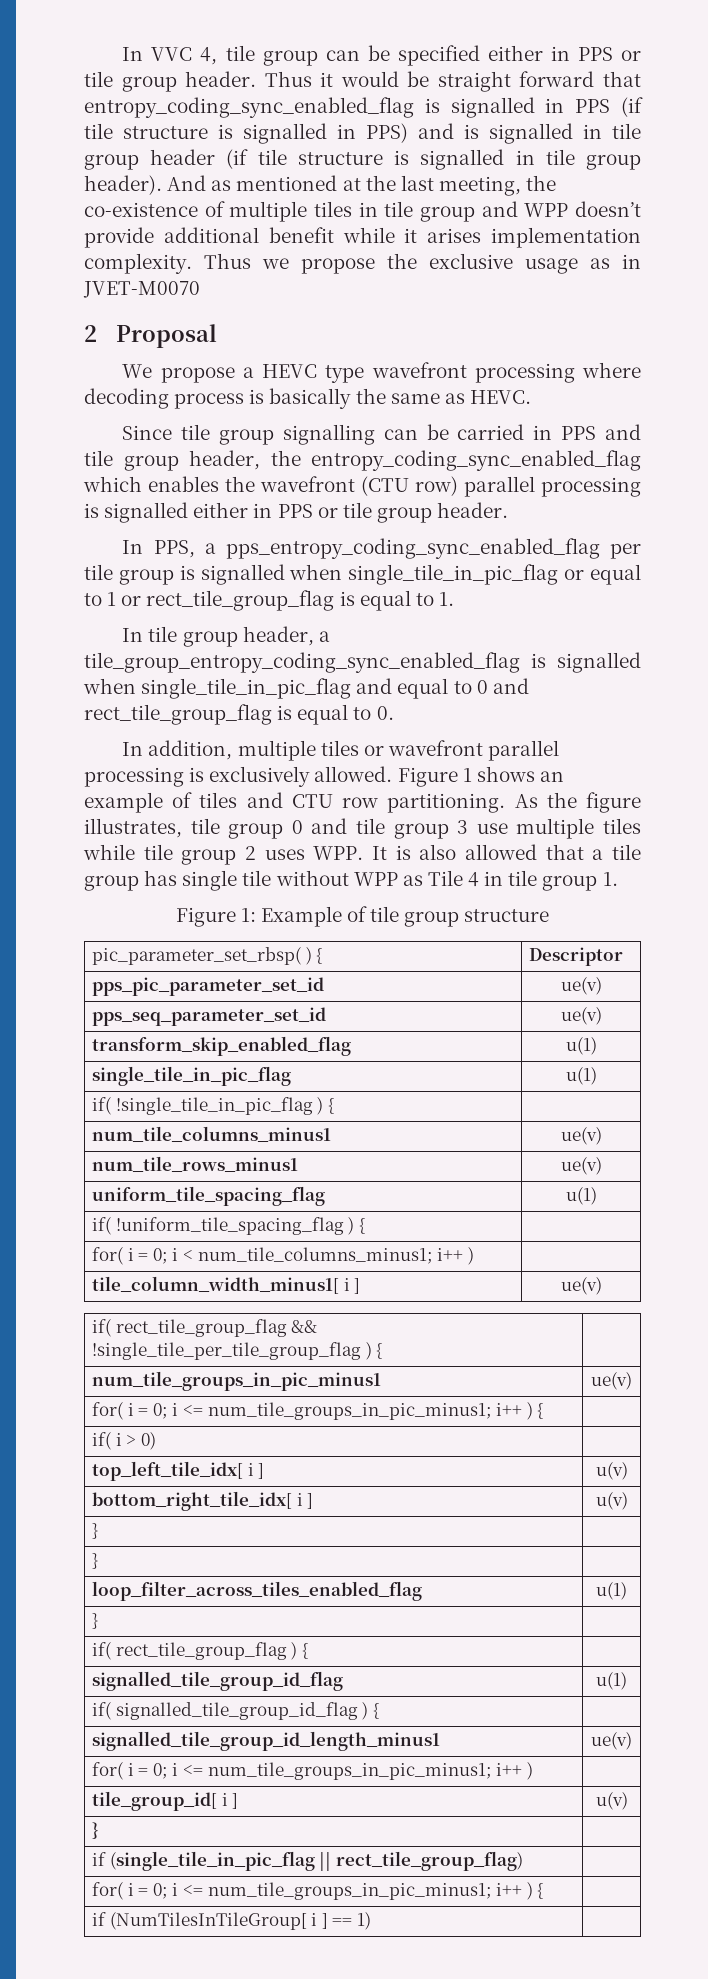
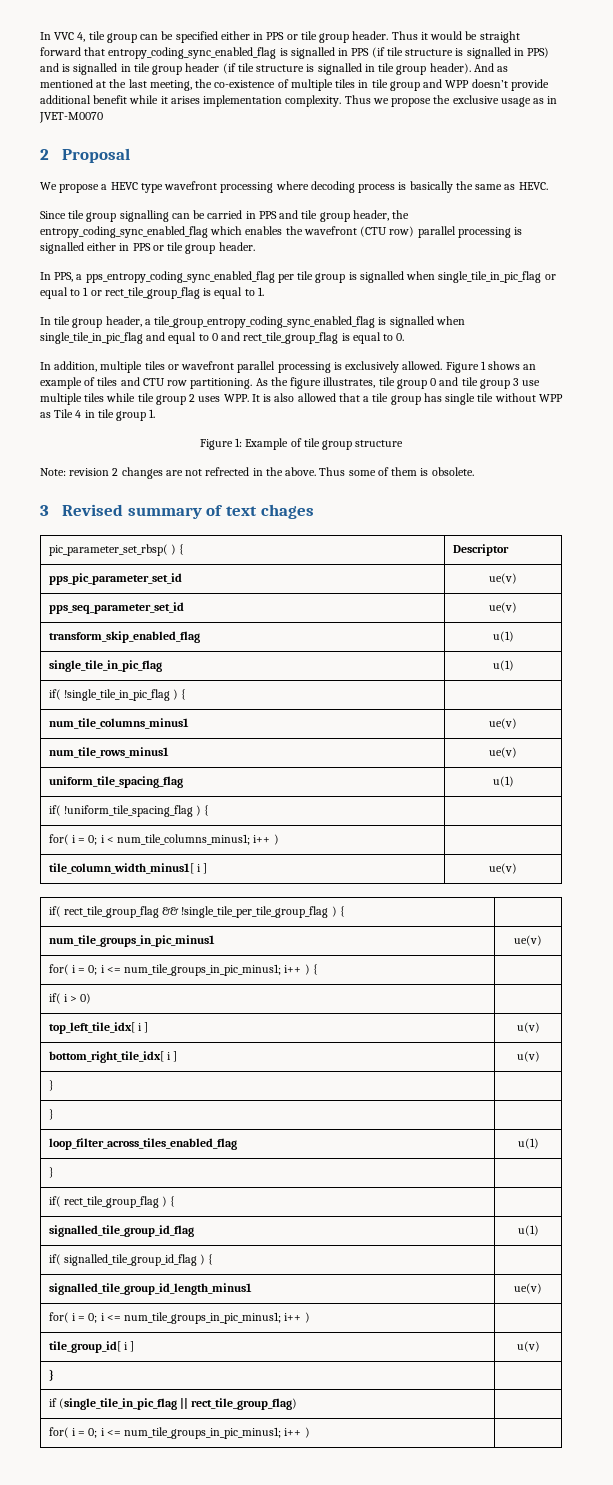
+ Note: revision 2 changes are not refrected in the above. Thus some of them is obsolete.
+ 3 Revised summary of text chages
  if (single_tile_in_pic_flag || rect_tile_group_flag) |
- for( i = 0; i <= num_tile_groups_in_pic_minus1; i++ ) { |
- if (NumTilesInTileGroup[ i ] == 1) |
+ for( i = 0; i <= num_tile_groups_in_pic_minus1; i++ ) |

